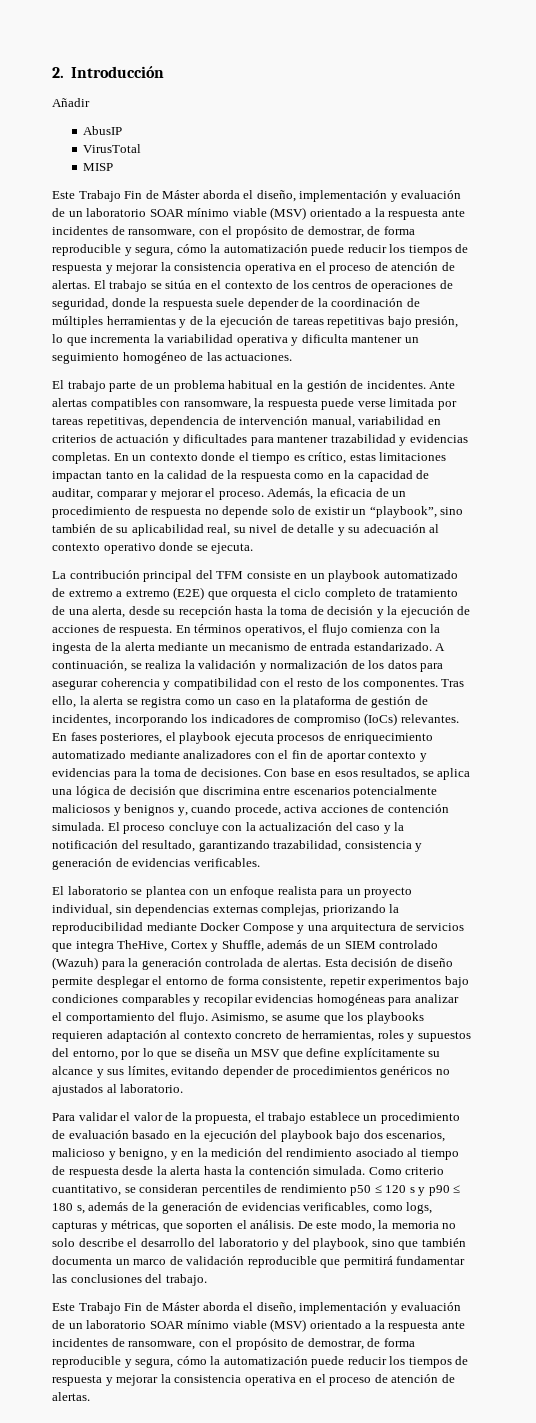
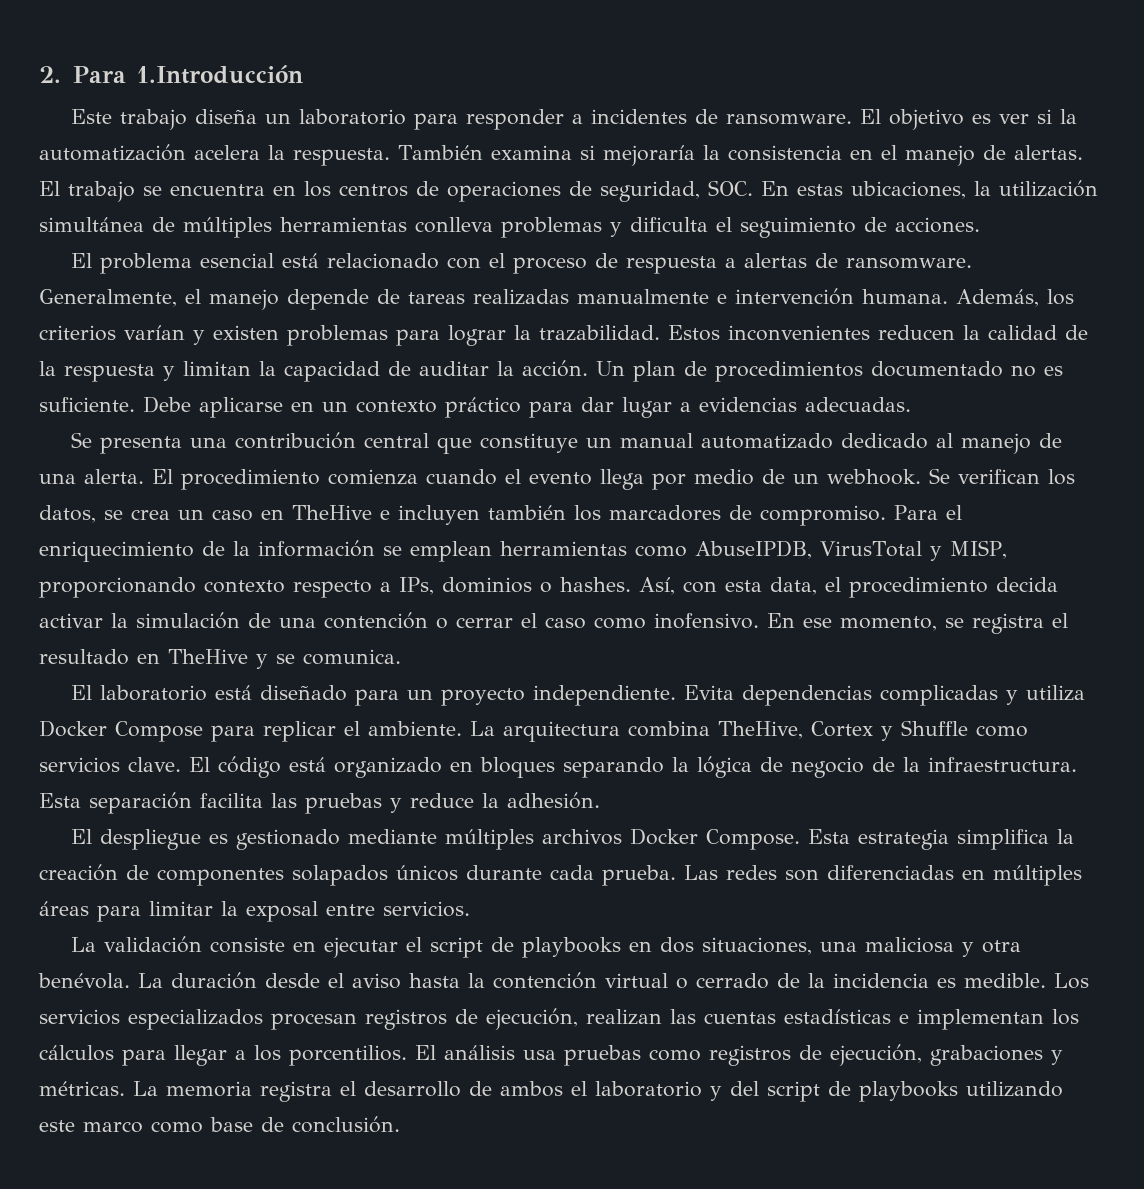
- 2. Introducción
- Añadir
- AbusIP
- VirusTotal
- MISP
- Este Trabajo Fin de Máster aborda el diseño, implementación y evaluación de un laboratorio SOAR mínimo viable (MSV) orientado a la respuesta ante incidentes de ransomware, con el propósito de demostrar, de forma reproducible y segura, cómo la automatización puede reducir los tiempos de respuesta y mejorar la consistencia operativa en el proceso de atención de alertas.
+ 2. Para 1.Introducción
+ Este trabajo diseña un laboratorio para responder a incidentes de ransomware. El objetivo es ver si la automatización acelera la respuesta. También examina si mejoraría la consistencia en el manejo de alertas.
- El trabajo se sitúa en el contexto de los centros de operaciones de seguridad, donde la respuesta suele depender de la coordinación de múltiples herramientas y de la ejecución de tareas repetitivas bajo presión, lo que incrementa la variabilidad operativa y dificulta mantener un seguimiento homogéneo de las actuaciones.
- El trabajo parte de un problema habitual en la gestión de incidentes. Ante alertas compatibles con ransomware, la respuesta puede verse limitada por tareas repetitivas, dependencia de intervención manual, variabilidad en criterios de actuación y dificultades para mantener trazabilidad y evidencias completas. En un contexto donde el tiempo es crítico, estas limitaciones impactan tanto en la calidad de la respuesta como en la capacidad de auditar, comparar y mejorar el proceso. Además, la eficacia de un procedimiento de respuesta no depende solo de existir un “playbook”, sino también de su aplicabilidad real, su nivel de detalle y su adecuación al contexto operativo donde se ejecuta.
- La contribución principal del TFM consiste en un playbook automatizado de extremo a extremo (E2E) que orquesta el ciclo completo de tratamiento de una alerta, desde su recepción hasta la toma de decisión y la ejecución de acciones de respuesta. En términos operativos, el flujo comienza con la ingesta de la alerta mediante un mecanismo de entrada estandarizado. A continuación, se realiza la validación y normalización de los datos para asegurar coherencia y compatibilidad con el resto de los componentes. Tras ello, la alerta se registra como un caso en la plataforma de gestión de incidentes, incorporando los indicadores de compromiso (IoCs) relevantes. En fases posteriores, el playbook ejecuta procesos de enriquecimiento automatizado mediante analizadores con el fin de aportar contexto y evidencias para la toma de decisiones. Con base en esos resultados, se aplica una lógica de decisión que discrimina entre escenarios potencialmente maliciosos y benignos y, cuando procede, activa acciones de contención simulada. El proceso concluye con la actualización del caso y la notificación del resultado, garantizando trazabilidad, consistencia y generación de evidencias verificables.
- El laboratorio se plantea con un enfoque realista para un proyecto individual, sin dependencias externas complejas, priorizando la reproducibilidad mediante Docker Compose y una arquitectura de servicios que integra TheHive, Cortex y Shuffle, además de un SIEM controlado (Wazuh) para la generación controlada de alertas. Esta decisión de diseño permite desplegar el entorno de forma consistente, repetir experimentos bajo condiciones comparables y recopilar evidencias homogéneas para analizar el comportamiento del flujo. Asimismo, se asume que los playbooks requieren adaptación al contexto concreto de herramientas, roles y supuestos del entorno, por lo que se diseña un MSV que define explícitamente su alcance y sus límites, evitando depender de procedimientos genéricos no ajustados al laboratorio.
- Para validar el valor de la propuesta, el trabajo establece un procedimiento de evaluación basado en la ejecución del playbook bajo dos escenarios, malicioso y benigno, y en la medición del rendimiento asociado al tiempo de respuesta desde la alerta hasta la contención simulada. Como criterio cuantitativo, se consideran percentiles de rendimiento p50 ≤ 120 s y p90 ≤ 180 s, además de la generación de evidencias verificables, como logs, capturas y métricas, que soporten el análisis. De este modo, la memoria no solo describe el desarrollo del laboratorio y del playbook, sino que también documenta un marco de validación reproducible que permitirá fundamentar las conclusiones del trabajo.
- Este Trabajo Fin de Máster aborda el diseño, implementación y evaluación de un laboratorio SOAR mínimo viable (MSV) orientado a la respuesta ante incidentes de ransomware, con el propósito de demostrar, de forma reproducible y segura, cómo la automatización puede reducir los tiempos de respuesta y mejorar la consistencia operativa en el proceso de atención de alertas.
+ El trabajo se encuentra en los centros de operaciones de seguridad, SOC. En estas ubicaciones, la utilización simultánea de múltiples herramientas conlleva problemas y dificulta el seguimiento de acciones.
+ El problema esencial está relacionado con el proceso de respuesta a alertas de ransomware. Generalmente, el manejo depende de tareas realizadas manualmente e intervención humana. Además, los criterios varían y existen problemas para lograr la trazabilidad. Estos inconvenientes reducen la calidad de la respuesta y limitan la capacidad de auditar la acción. Un plan de procedimientos documentado no es suficiente. Debe aplicarse en un contexto práctico para dar lugar a evidencias adecuadas.
+ Se presenta una contribución central que constituye un manual automatizado dedicado al manejo de una alerta. El procedimiento comienza cuando el evento llega por medio de un webhook. Se verifican los datos, se crea un caso en TheHive e incluyen también los marcadores de compromiso. Para el enriquecimiento de la información se emplean herramientas como AbuseIPDB, VirusTotal y MISP, proporcionando contexto respecto a IPs, dominios o hashes. Así, con esta data, el procedimiento decida activar la simulación de una contención o cerrar el caso como inofensivo. En ese momento, se registra el resultado en TheHive y se comunica.
+ El laboratorio está diseñado para un proyecto independiente. Evita dependencias complicadas y utiliza Docker Compose para replicar el ambiente. La arquitectura combina TheHive, Cortex y Shuffle como servicios clave. El código está organizado en bloques separando la lógica de negocio de la infraestructura. Esta separación facilita las pruebas y reduce la adhesión.
+ El despliegue es gestionado mediante múltiples archivos Docker Compose. Esta estrategia simplifica la creación de componentes solapados únicos durante cada prueba. Las redes son diferenciadas en múltiples áreas para limitar la exposal entre servicios.
+ La validación consiste en ejecutar el script de playbooks en dos situaciones, una maliciosa y otra benévola. La duración desde el aviso hasta la contención virtual o cerrado de la incidencia es medible. Los servicios especializados procesan registros de ejecución, realizan las cuentas estadísticas e implementan los cálculos para llegar a los porcentilios. El análisis usa pruebas como registros de ejecución, grabaciones y métricas. La memoria registra el desarrollo de ambos el laboratorio y del script de playbooks utilizando este marco como base de conclusión.

